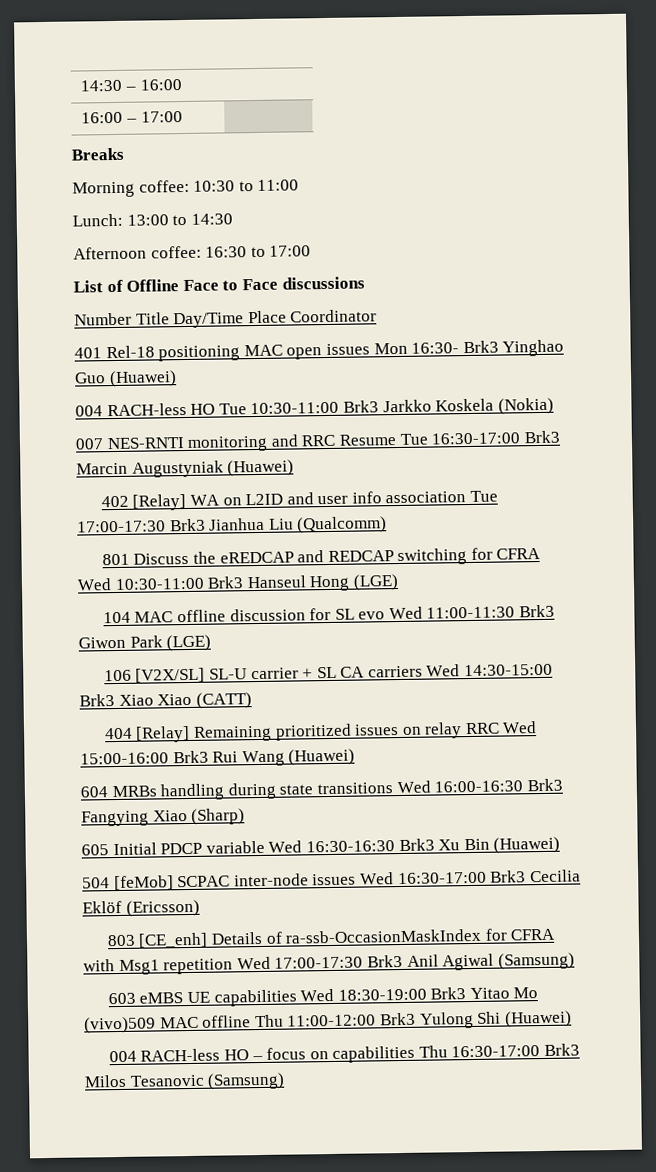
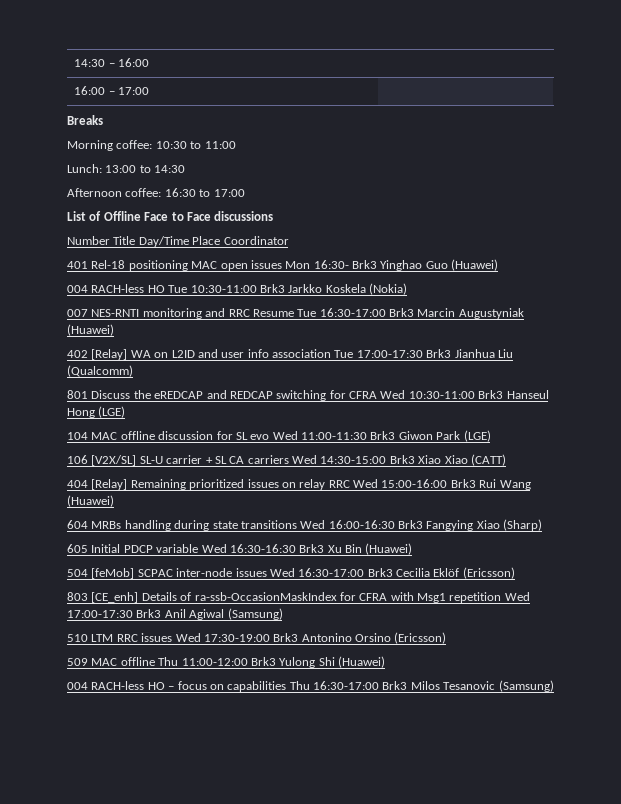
- 603 eMBS UE capabilities Wed 18:30-19:00 Brk3 Yitao Mo (vivo)509 MAC offline Thu 11:00-12:00 Brk3 Yulong Shi (Huawei)
+ 510 LTM RRC issues Wed 17:30-19:00 Brk3 Antonino Orsino (Ericsson)
+ 509 MAC offline Thu 11:00-12:00 Brk3 Yulong Shi (Huawei)

